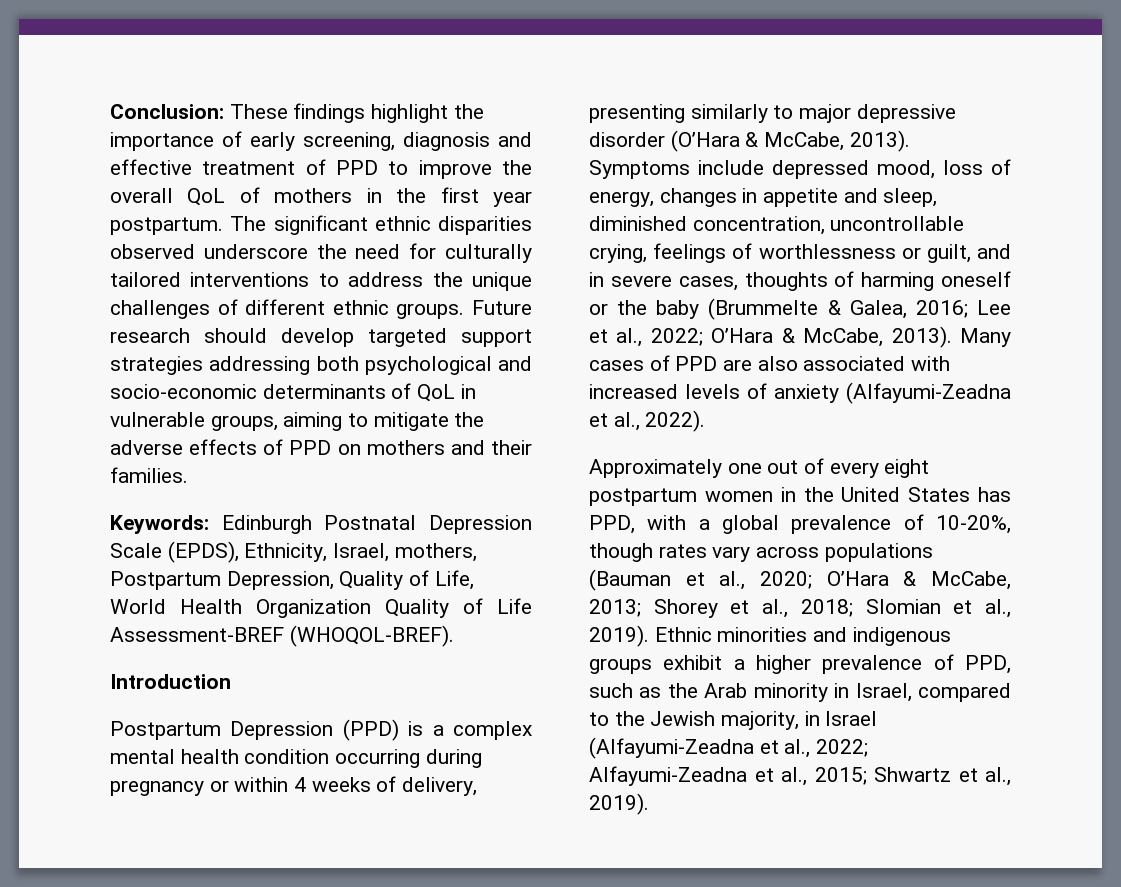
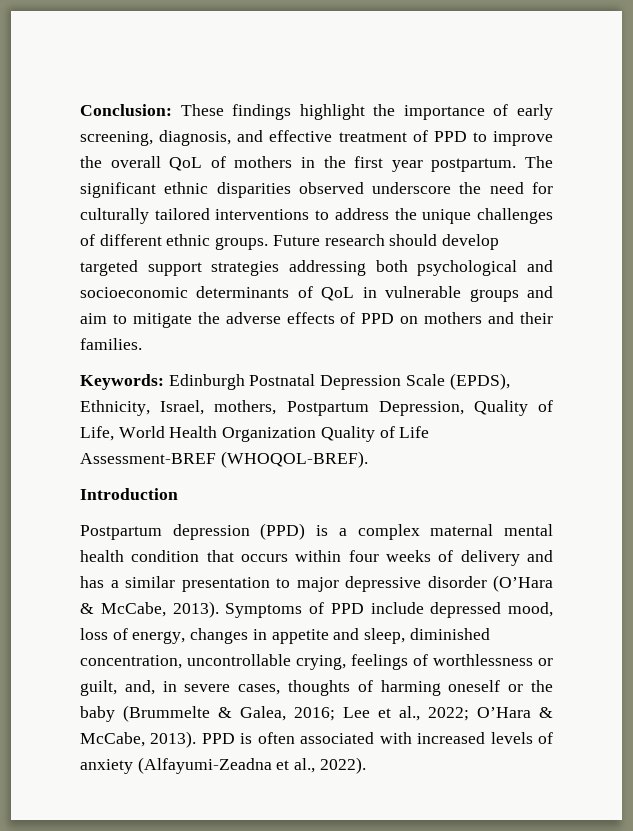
- Conclusion: These findings highlight the importance of early screening, diagnosis and effective treatment of PPD to improve the overall QoL of mothers in the first year postpartum.
+ Conclusion: These findings highlight the importance of early screening, diagnosis, and effective treatment of PPD to improve the overall QoL of mothers in the first year postpartum.
- Future research should develop targeted support strategies addressing both psychological and socio-economic determinants of QoL in vulnerable groups, aiming to mitigate the adverse effects of PPD on mothers and their families.
+ Future research should develop targeted support strategies addressing both psychological and socioeconomic determinants of QoL in vulnerable groups and aim to mitigate the adverse effects of PPD on mothers and their families.
- Postpartum Depression (PPD) is a complex mental health condition occurring during pregnancy or within 4 weeks of delivery, presenting similarly to major depressive disorder (O’Hara & McCabe, 2013).
+ Postpartum depression (PPD) is a complex maternal mental health condition that occurs within four weeks of delivery and has a similar presentation to major depressive disorder (O’Hara & McCabe, 2013).
- Symptoms include depressed mood, loss of energy, changes in appetite and sleep, diminished concentration, uncontrollable crying, feelings of worthlessness or guilt, and in severe cases, thoughts of harming oneself or the baby (Brummelte & Galea, 2016; Lee et al., 2022; O’Hara & McCabe, 2013).
+ Symptoms of PPD include depressed mood, loss of energy, changes in appetite and sleep, diminished concentration, uncontrollable crying, feelings of worthlessness or guilt, and, in severe cases, thoughts of harming oneself or the baby (Brummelte & Galea, 2016; Lee et al., 2022; O’Hara & McCabe, 2013).
- Many cases of PPD are also associated with increased levels of anxiety (Alfayumi-Zeadna et al., 2022).
+ PPD is often associated with increased levels of anxiety (Alfayumi-Zeadna et al., 2022).
- Approximately one out of every eight postpartum women in the United States has PPD, with a global prevalence of 10-20%, though rates vary across populations (Bauman et al., 2020; O’Hara & McCabe, 2013; Shorey et al., 2018; Slomian et al., 2019). Ethnic minorities and indigenous groups exhibit a higher prevalence of PPD, such as the Arab minority in Israel, compared to the Jewish majority, in Israel (Alfayumi-Zeadna et al., 2022; Alfayumi-Zeadna et al., 2015; Shwartz et al., 2019).

